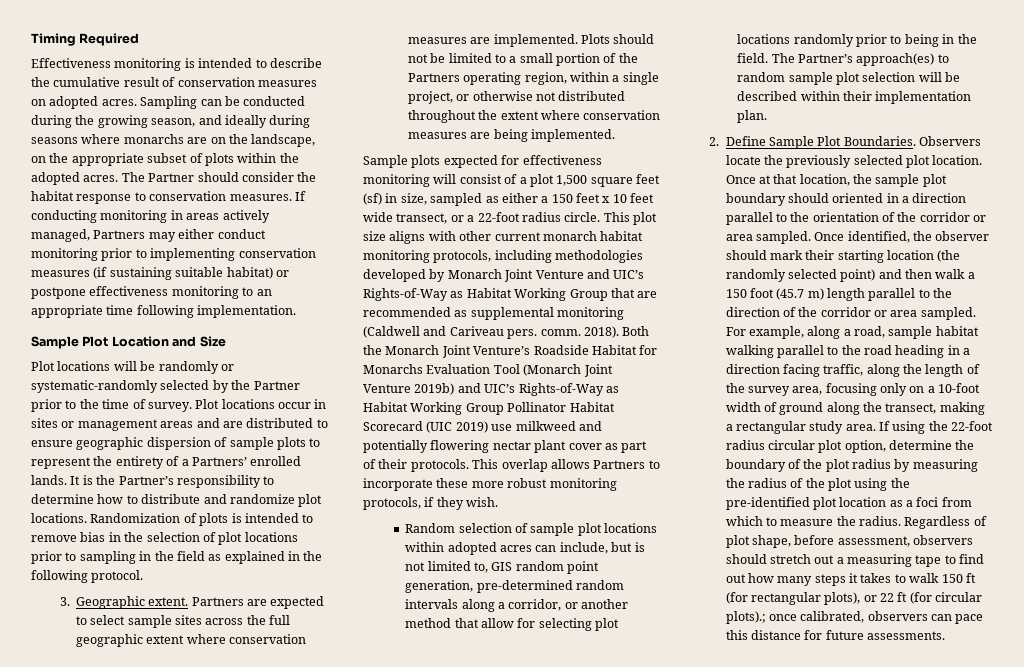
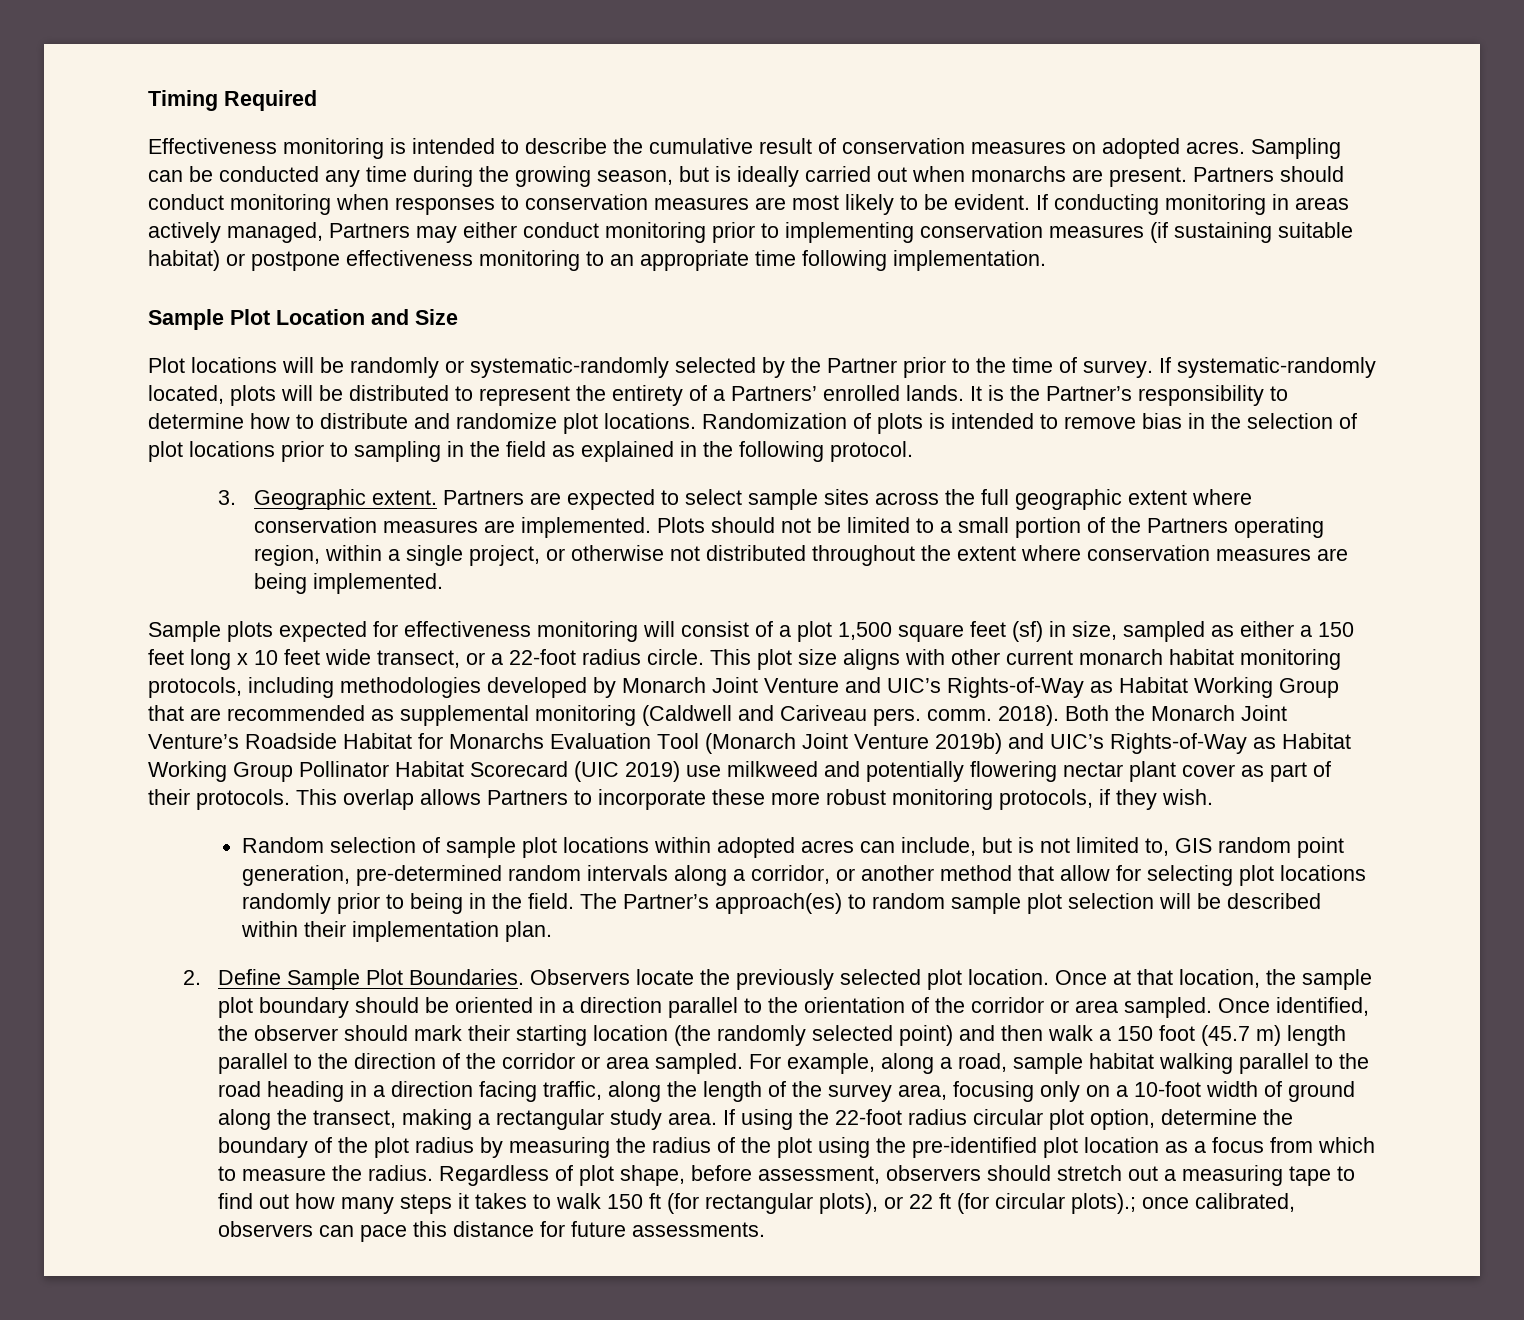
- Sampling can be conducted during the growing season, and ideally during seasons where monarchs are on the landscape, on the appropriate subset of plots within the adopted acres. The Partner should consider the habitat response to conservation measures.
+ Sampling can be conducted any time during the growing season, but is ideally carried out when monarchs are present. Partners should conduct monitoring when responses to conservation measures are most likely to be evident.
- Plot locations occur in sites or management areas and are distributed to ensure geographic dispersion of sample plots to represent the entirety of a Partners’ enrolled lands.
+ If systematic-randomly located, plots will be distributed to represent the entirety of a Partners’ enrolled lands.
- Sample plots expected for effectiveness monitoring will consist of a plot 1,500 square feet (sf) in size, sampled as either a 150 feet x 10 feet wide transect, or a 22-foot radius circle.
+ Sample plots expected for effectiveness monitoring will consist of a plot 1,500 square feet (sf) in size, sampled as either a 150 feet long x 10 feet wide transect, or a 22-foot radius circle.
- Once at that location, the sample plot boundary should oriented in a direction parallel to the orientation of the corridor or area sampled.
+ Once at that location, the sample plot boundary should be oriented in a direction parallel to the orientation of the corridor or area sampled.
- If using the 22-foot radius circular plot option, determine the boundary of the plot radius by measuring the radius of the plot using the pre-identified plot location as a foci from which to measure the radius.
+ If using the 22-foot radius circular plot option, determine the boundary of the plot radius by measuring the radius of the plot using the pre-identified plot location as a focus from which to measure the radius.

